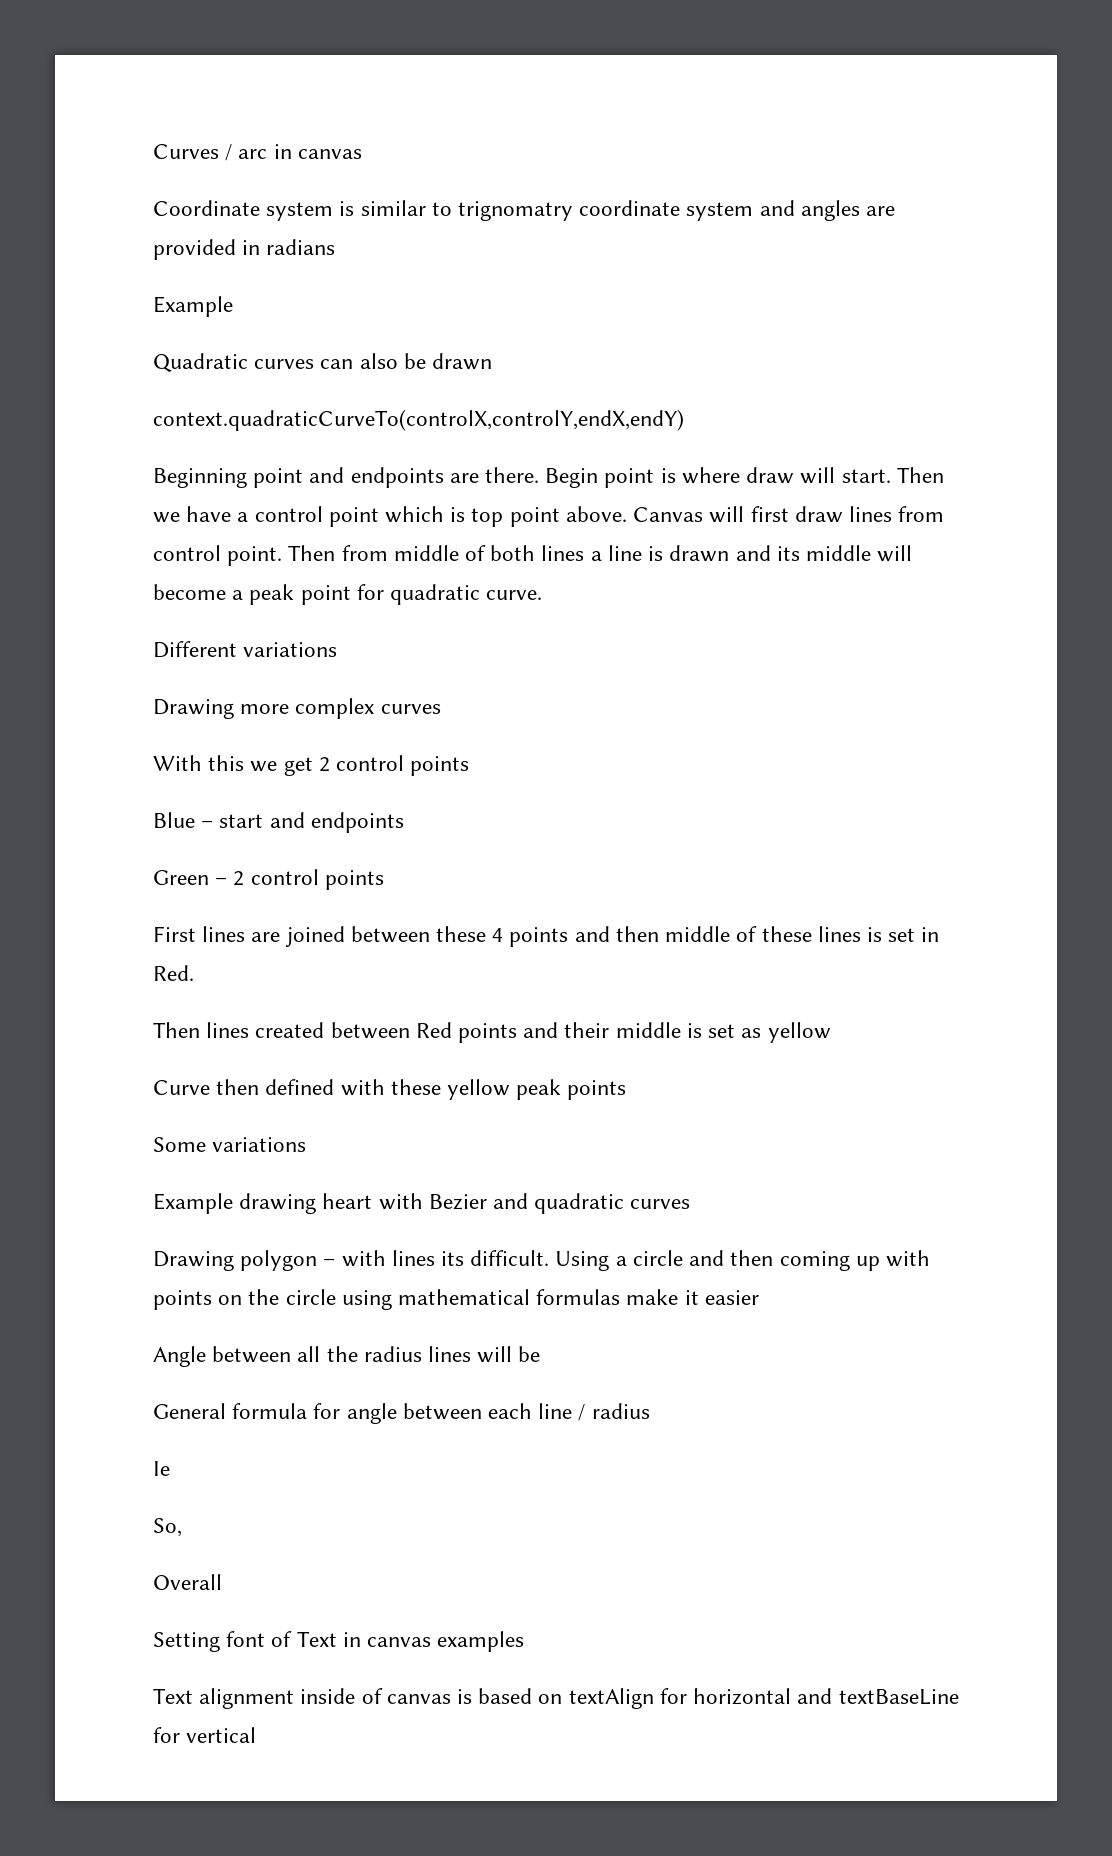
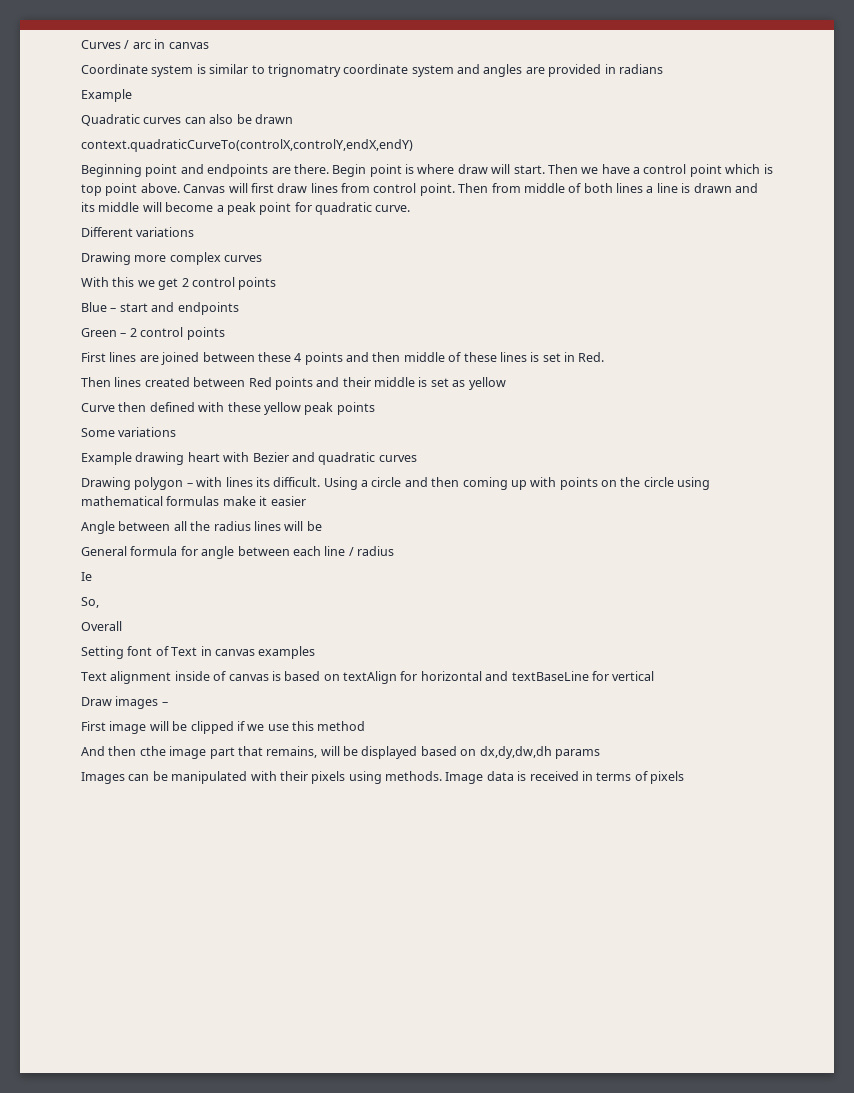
+ Draw images –
+ First image will be clipped if we use this method
+ And then cthe image part that remains, will be displayed based on dx,dy,dw,dh params
+ Images can be manipulated with their pixels using methods. Image data is received in terms of pixels

